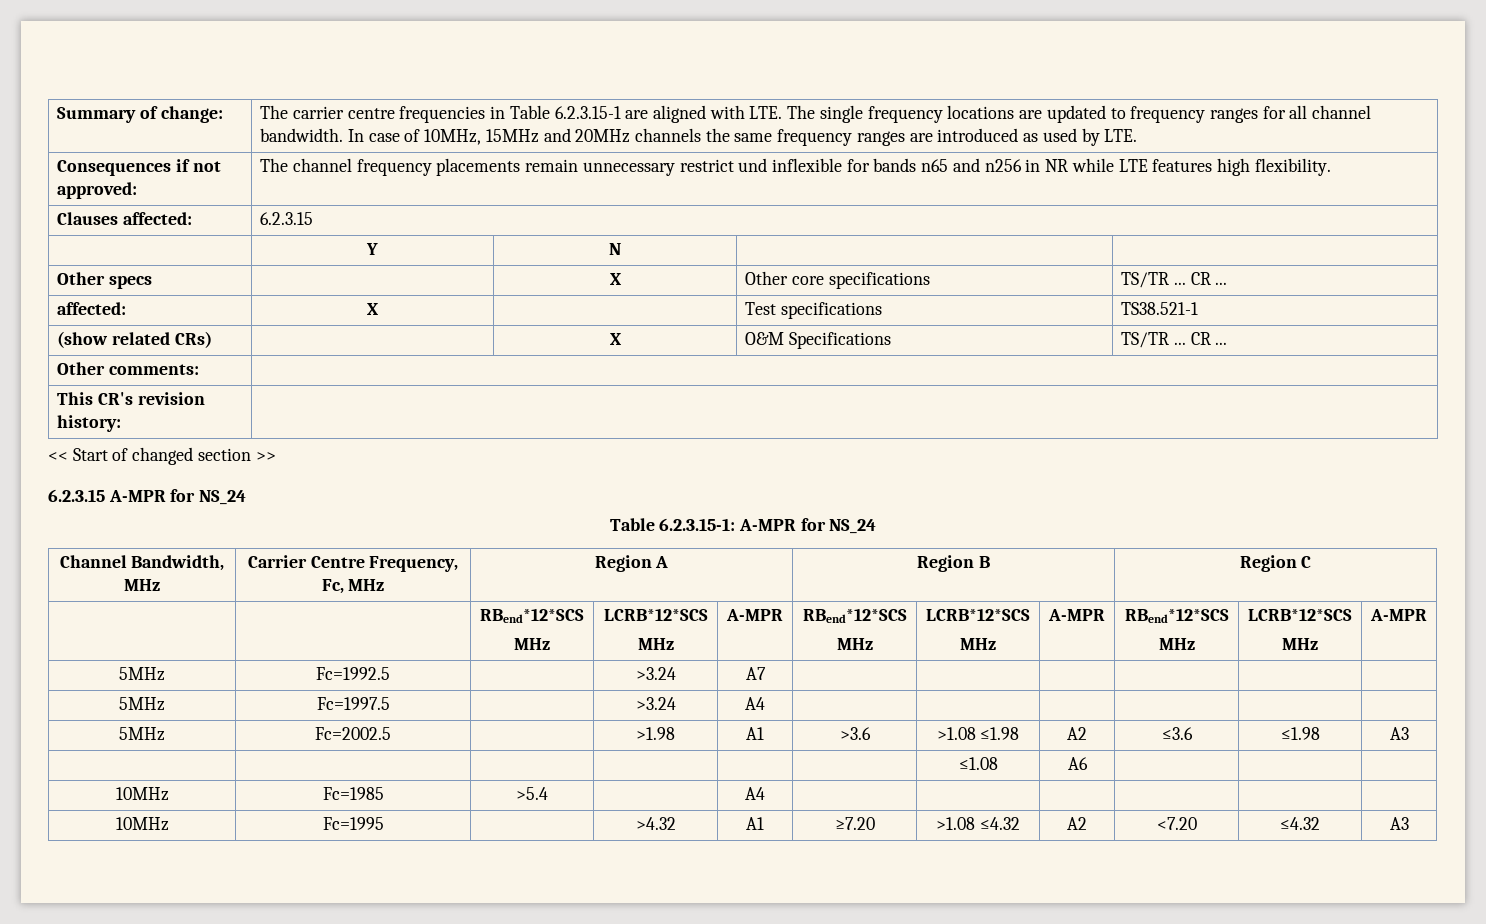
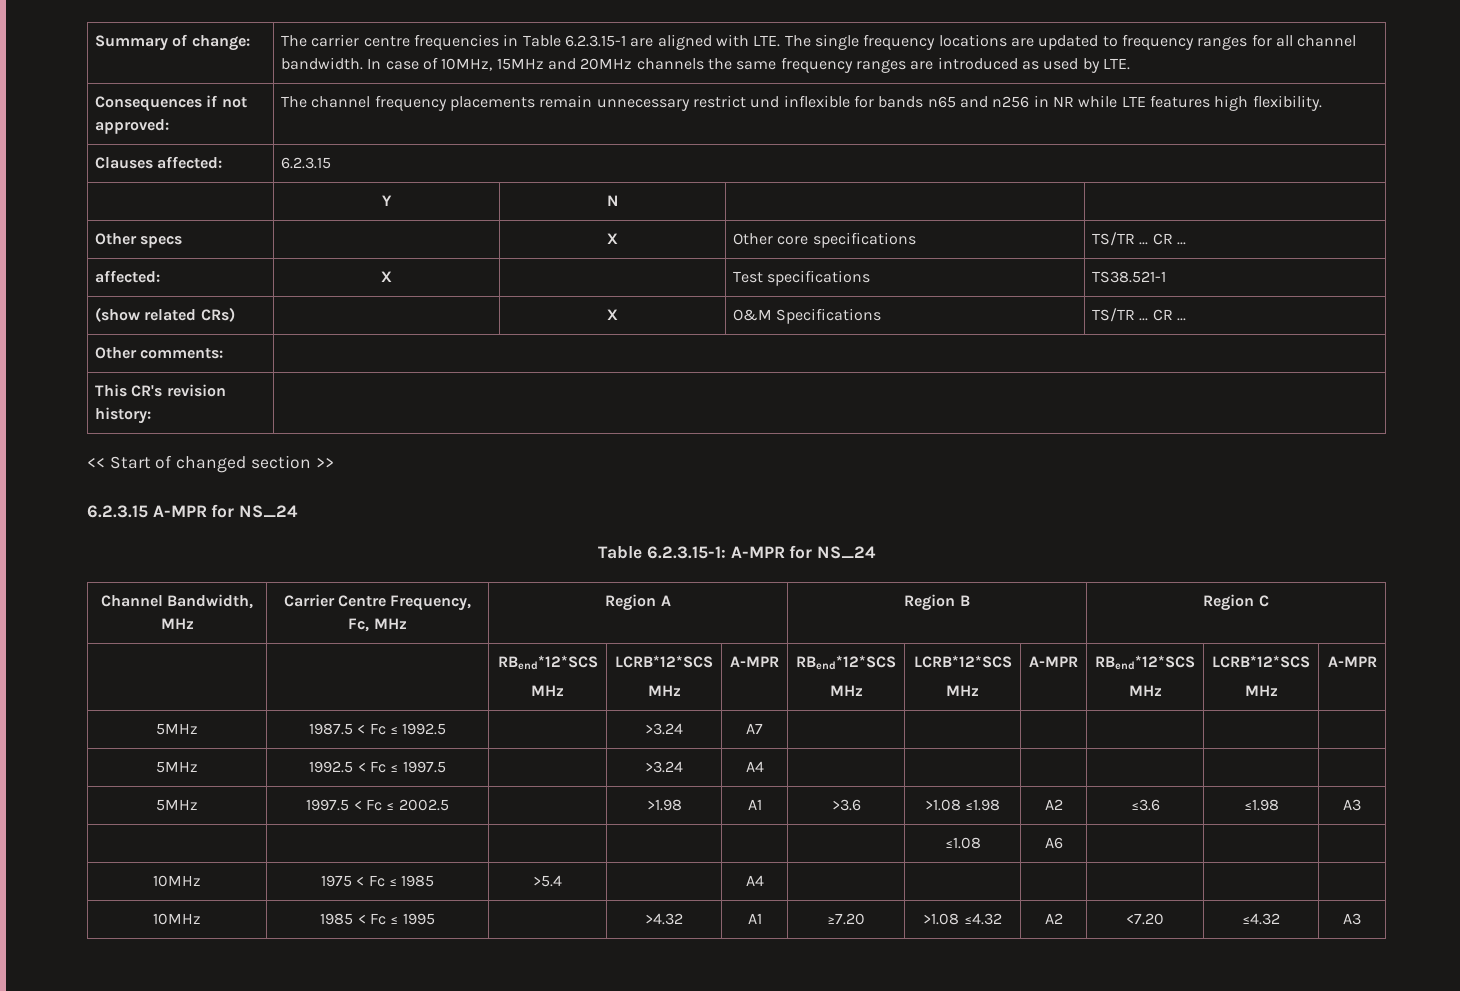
- 5MHz | Fc=1992.5 | | >3.24 | A7 | | | | | |
- 5MHz | Fc=1997.5 | | >3.24 | A4 | | | | | |
- 5MHz | Fc=2002.5 | | >1.98 | A1 | >3.6 | >1.08 ≤1.98 | A2 | ≤3.6 | ≤1.98 | A3
+ 5MHz | 1987.5 < Fc ≤ 1992.5 | | >3.24 | A7 | | | | | |
+ 5MHz | 1992.5 < Fc ≤ 1997.5 | | >3.24 | A4 | | | | | |
+ 5MHz | 1997.5 < Fc ≤ 2002.5 | | >1.98 | A1 | >3.6 | >1.08 ≤1.98 | A2 | ≤3.6 | ≤1.98 | A3
- 10MHz | Fc=1985 | >5.4 | | A4 | | | | | |
- 10MHz | Fc=1995 | | >4.32 | A1 | ≥7.20 | >1.08 ≤4.32 | A2 | <7.20 | ≤4.32 | A3
+ 10MHz | 1975 < Fc ≤ 1985 | >5.4 | | A4 | | | | | |
+ 10MHz | 1985 < Fc ≤ 1995 | | >4.32 | A1 | ≥7.20 | >1.08 ≤4.32 | A2 | <7.20 | ≤4.32 | A3

